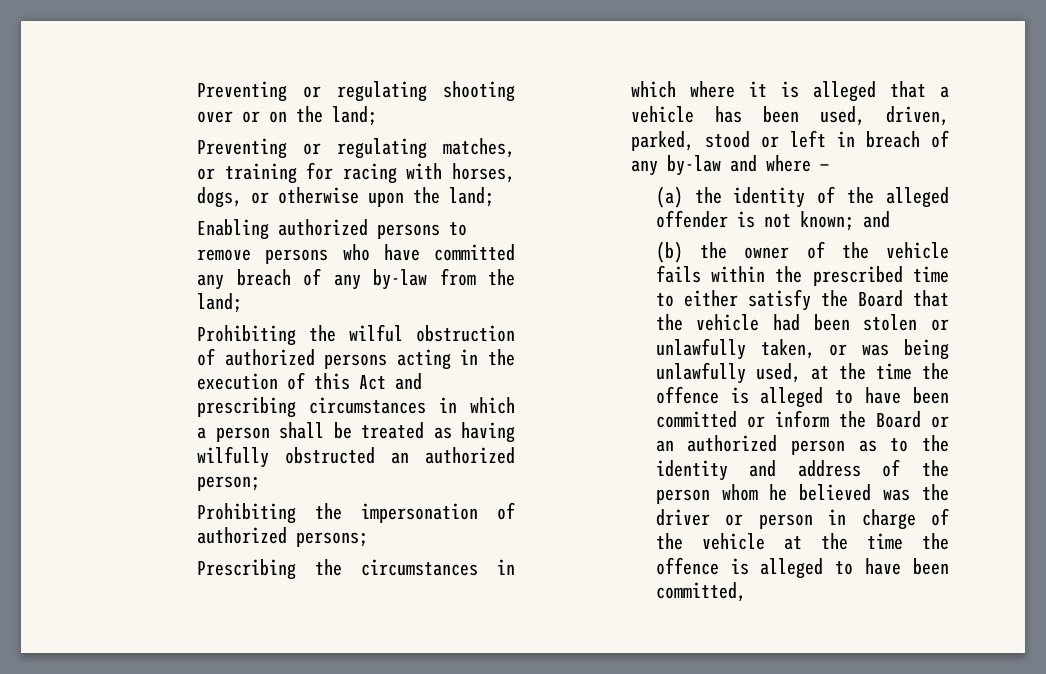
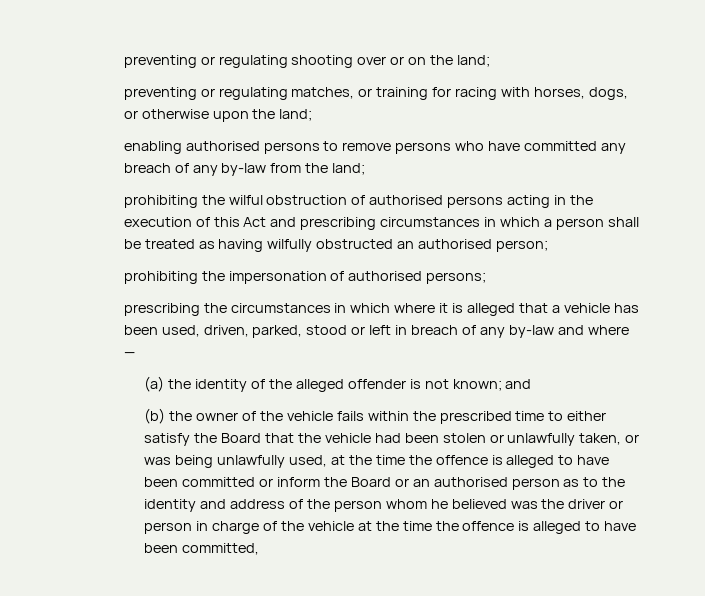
- Preventing or regulating shooting over or on the land;
+ preventing or regulating shooting over or on the land;
- Preventing or regulating matches, or training for racing with horses, dogs, or otherwise upon the land;
+ preventing or regulating matches, or training for racing with horses, dogs, or otherwise upon the land;
- Enabling authorized persons to remove persons who have committed any breach of any by-law from the land;
+ enabling authorised persons to remove persons who have committed any breach of any by-law from the land;
- Prohibiting the wilful obstruction of authorized persons acting in the execution of this Act and prescribing circumstances in which a person shall be treated as having wilfully obstructed an authorized person;
+ prohibiting the wilful obstruction of authorised persons acting in the execution of this Act and prescribing circumstances in which a person shall be treated as having wilfully obstructed an authorised person;
- Prohibiting the impersonation of authorized persons;
+ prohibiting the impersonation of authorised persons;
- Prescribing the circumstances in which where it is alleged that a vehicle has been used, driven, parked, stood or left in breach of any by-law and where —
+ prescribing the circumstances in which where it is alleged that a vehicle has been used, driven, parked, stood or left in breach of any by-law and where —
- (b) the owner of the vehicle fails within the prescribed time to either satisfy the Board that the vehicle had been stolen or unlawfully taken, or was being unlawfully used, at the time the offence is alleged to have been committed or inform the Board or an authorized person as to the identity and address of the person whom he believed was the driver or person in charge of the vehicle at the time the offence is alleged to have been committed,
+ (b) the owner of the vehicle fails within the prescribed time to either satisfy the Board that the vehicle had been stolen or unlawfully taken, or was being unlawfully used, at the time the offence is alleged to have been committed or inform the Board or an authorised person as to the identity and address of the person whom he believed was the driver or person in charge of the vehicle at the time the offence is alleged to have been committed,

